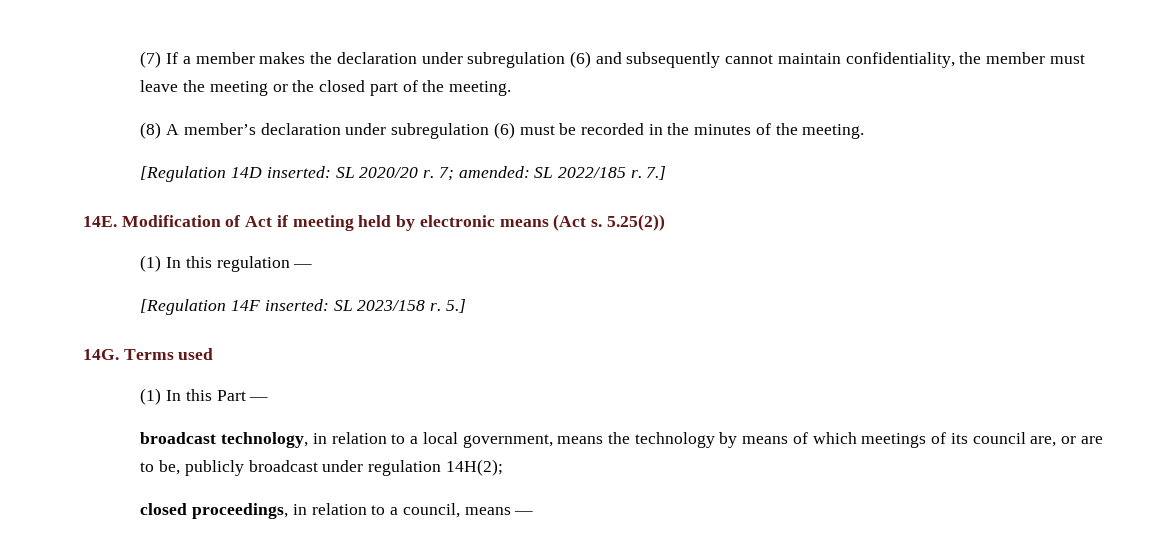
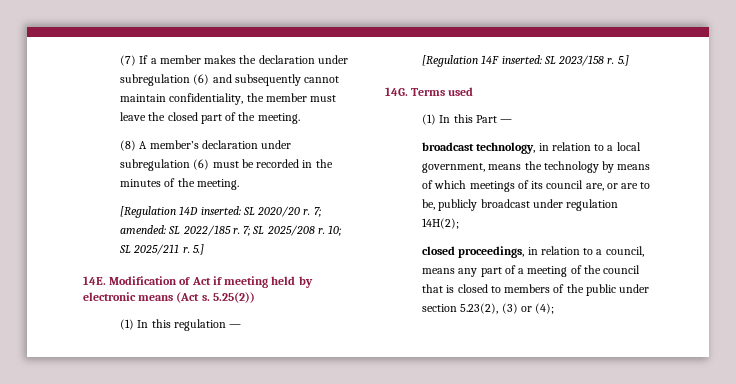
- (7) If a member makes the declaration under subregulation (6) and subsequently cannot maintain confidentiality, the member must leave the meeting or the closed part of the meeting.
+ (7) If a member makes the declaration under subregulation (6) and subsequently cannot maintain confidentiality, the member must leave the closed part of the meeting.
- 7.]
+ 7; SL 2025/208 r. 10; SL 2025/211 r. 5.]
- closed proceedings, in relation to a council, means —
+ closed proceedings, in relation to a council, means any part of a meeting of the council that is closed to members of the public under section 5.23(2), (3) or (4);

